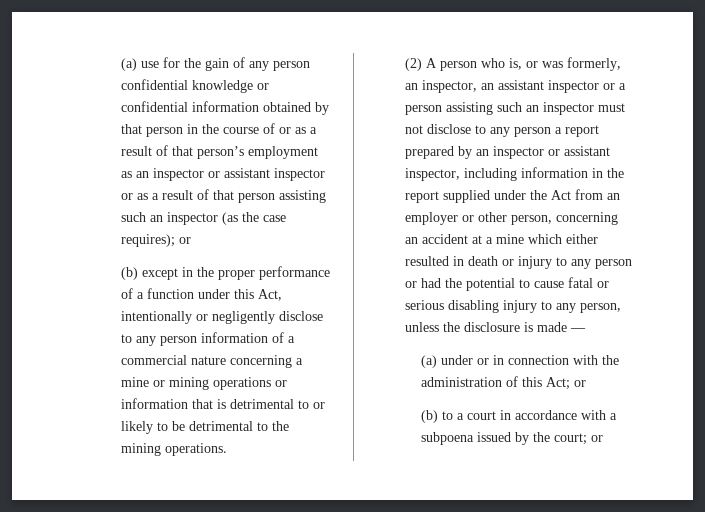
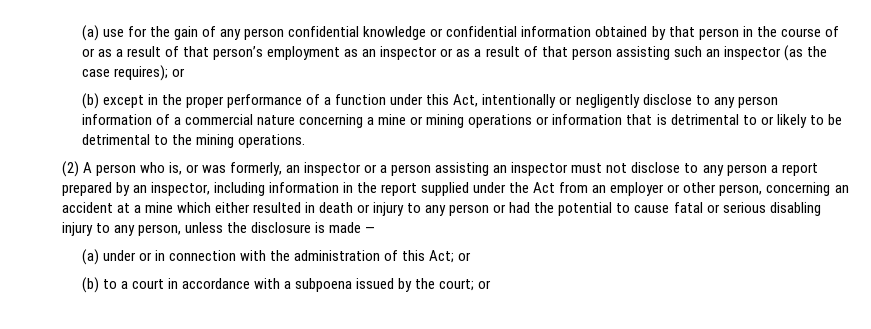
- (a) use for the gain of any person confidential knowledge or confidential information obtained by that person in the course of or as a result of that person’s employment as an inspector or assistant inspector or as a result of that person assisting such an inspector (as the case requires); or
+ (a) use for the gain of any person confidential knowledge or confidential information obtained by that person in the course of or as a result of that person’s employment as an inspector or as a result of that person assisting such an inspector (as the case requires); or
- (2) A person who is, or was formerly, an inspector, an assistant inspector or a person assisting such an inspector must not disclose to any person a report prepared by an inspector or assistant inspector, including information in the report supplied under the Act from an employer or other person, concerning an accident at a mine which either resulted in death or injury to any person or had the potential to cause fatal or serious disabling injury to any person, unless the disclosure is made —
+ (2) A person who is, or was formerly, an inspector or a person assisting an inspector must not disclose to any person a report prepared by an inspector, including information in the report supplied under the Act from an employer or other person, concerning an accident at a mine which either resulted in death or injury to any person or had the potential to cause fatal or serious disabling injury to any person, unless the disclosure is made —

